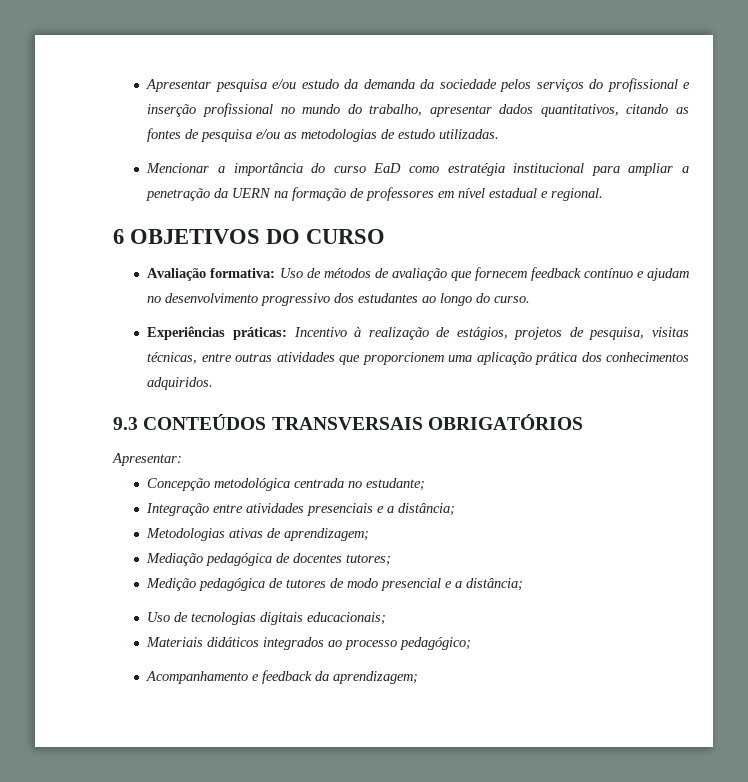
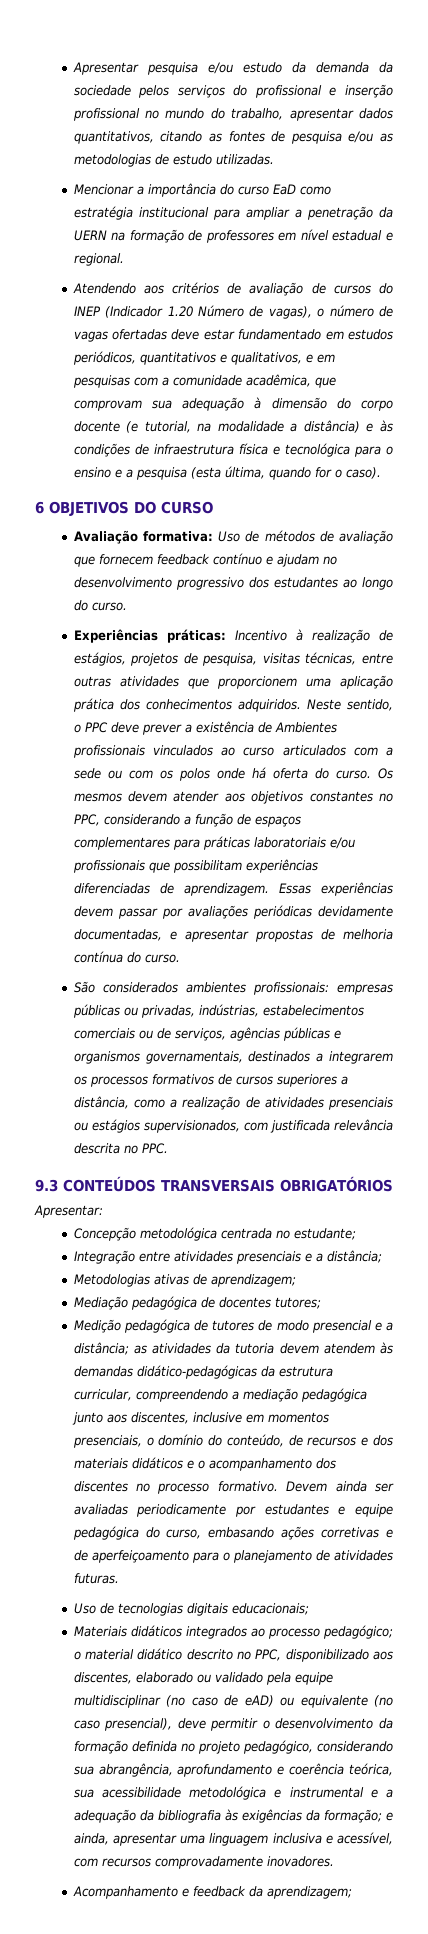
+ Atendendo aos critérios de avaliação de cursos do INEP (Indicador 1.20 Número de vagas), o número de vagas ofertadas deve estar fundamentado em estudos periódicos, quantitativos e qualitativos, e em pesquisas com a comunidade acadêmica, que comprovam sua adequação à dimensão do corpo docente (e tutorial, na modalidade a distância) e às condições de infraestrutura física e tecnológica para o ensino e a pesquisa (esta última, quando for o caso).
+ Neste sentido, o PPC deve prever a existência de Ambientes profissionais vinculados ao curso articulados com a sede ou com os polos onde há oferta do curso. Os mesmos devem atender aos objetivos constantes no PPC, considerando a função de espaços complementares para práticas laboratoriais e/ou profissionais que possibilitam experiências diferenciadas de aprendizagem. Essas experiências devem passar por avaliações periódicas devidamente documentadas, e apresentar propostas de melhoria contínua do curso.
+ São considerados ambientes profissionais: empresas públicas ou privadas, indústrias, estabelecimentos comerciais ou de serviços, agências públicas e organismos governamentais, destinados a integrarem os processos formativos de cursos superiores a distância, como a realização de atividades presenciais ou estágios supervisionados, com justificada relevância descrita no PPC.
- Medição pedagógica de tutores de modo presencial e a distância;
+ Medição pedagógica de tutores de modo presencial e a distância; as atividades da tutoria devem atendem às demandas didático-pedagógicas da estrutura curricular, compreendendo a mediação pedagógica junto aos discentes, inclusive em momentos presenciais, o domínio do conteúdo, de recursos e dos materiais didáticos e o acompanhamento dos discentes no processo formativo. Devem ainda ser avaliadas periodicamente por estudantes e equipe pedagógica do curso, embasando ações corretivas e de aperfeiçoamento para o planejamento de atividades futuras.
- Materiais didáticos integrados ao processo pedagógico;
+ Materiais didáticos integrados ao processo pedagógico; o material didático descrito no PPC, disponibilizado aos discentes, elaborado ou validado pela equipe multidisciplinar (no caso de eAD) ou equivalente (no caso presencial), deve permitir o desenvolvimento da formação definida no projeto pedagógico, considerando sua abrangência, aprofundamento e coerência teórica, sua acessibilidade metodológica e instrumental e a adequação da bibliografia às exigências da formação; e ainda, apresentar uma linguagem inclusiva e acessível, com recursos comprovadamente inovadores.

